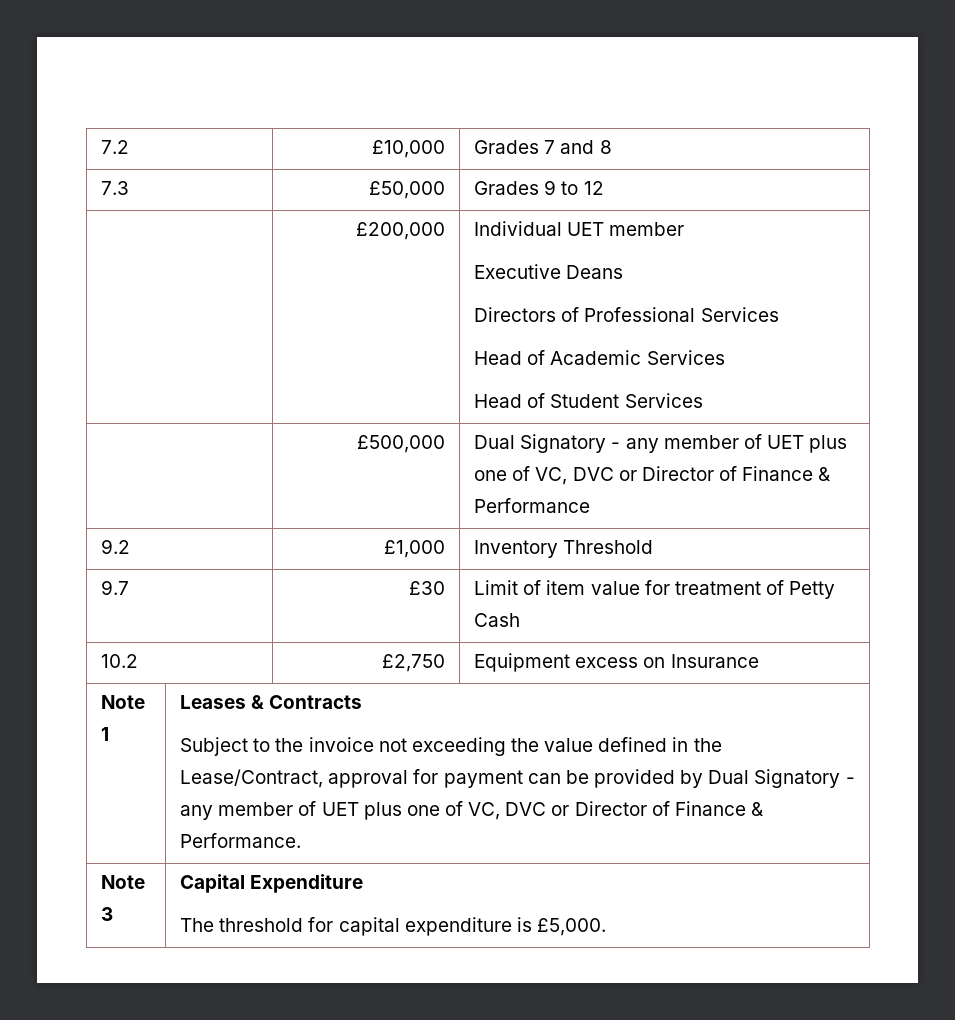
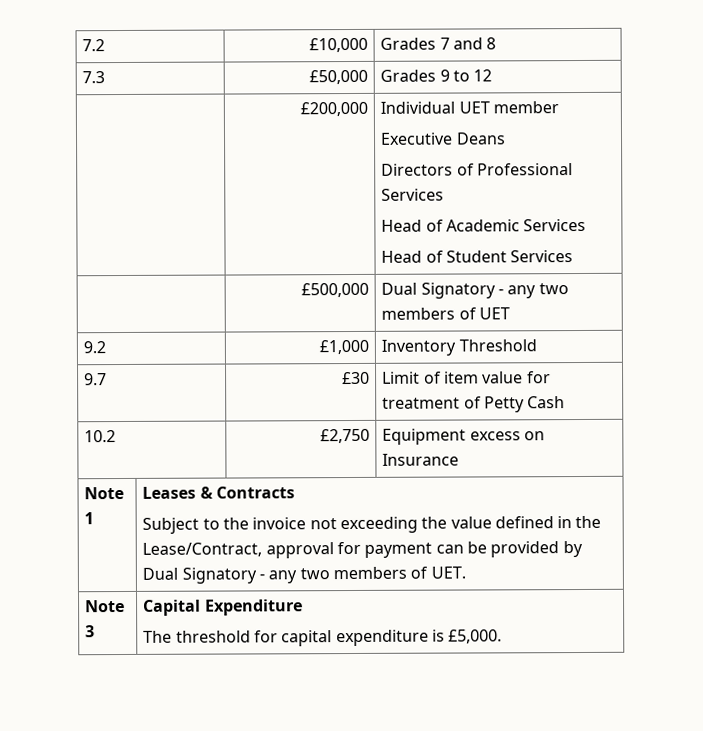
- | £500,000 | Dual Signatory - any member of UET plus one of VC, DVC or Director of Finance & Performance
+ | £500,000 | Dual Signatory - any two members of UET
- Subject to the invoice not exceeding the value defined in the Lease/Contract, approval for payment can be provided by Dual Signatory - any member of UET plus one of VC, DVC or Director of Finance & Performance.
+ Subject to the invoice not exceeding the value defined in the Lease/Contract, approval for payment can be provided by Dual Signatory - any two members of UET.

